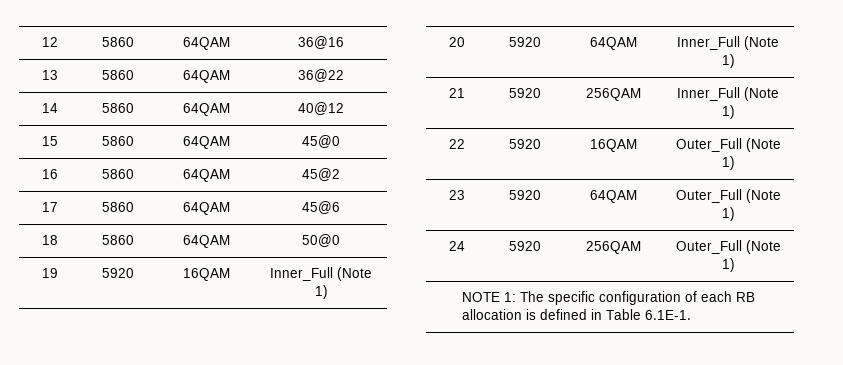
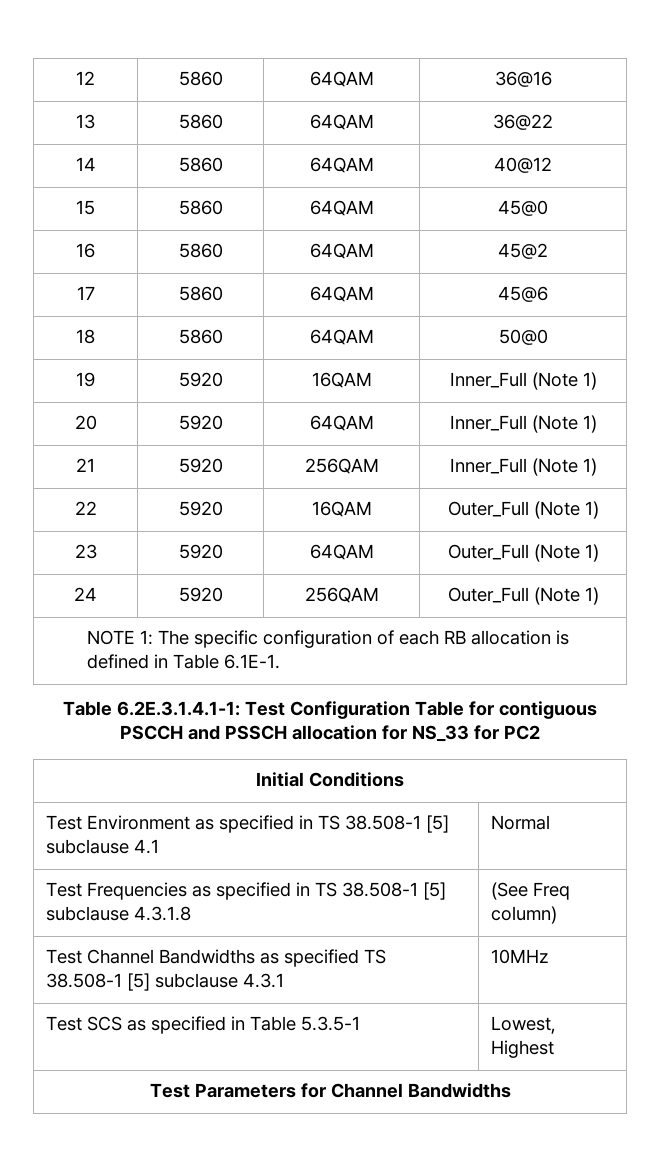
+ Table 6.2E.3.1.4.1-1: Test Configuration Table for contiguous PSCCH and PSSCH allocation for NS_33 for PC2
+ Initial Conditions
+ Test Environment as specified in TS 38.508-1 [5] subclause 4.1 | Normal
+ Test Frequencies as specified in TS 38.508-1 [5] subclause 4.3.1.8 | (See Freq column)
+ Test Channel Bandwidths as specified TS 38.508-1 [5] subclause 4.3.1 | 10MHz
+ Test SCS as specified in Table 5.3.5-1 | Lowest, Highest
+ Test Parameters for Channel Bandwidths

